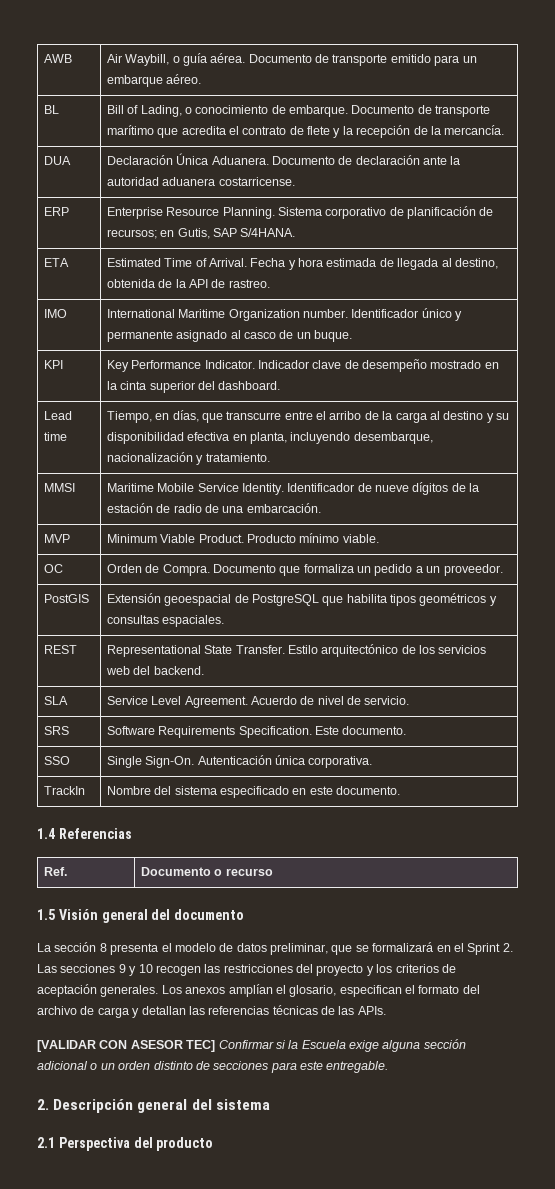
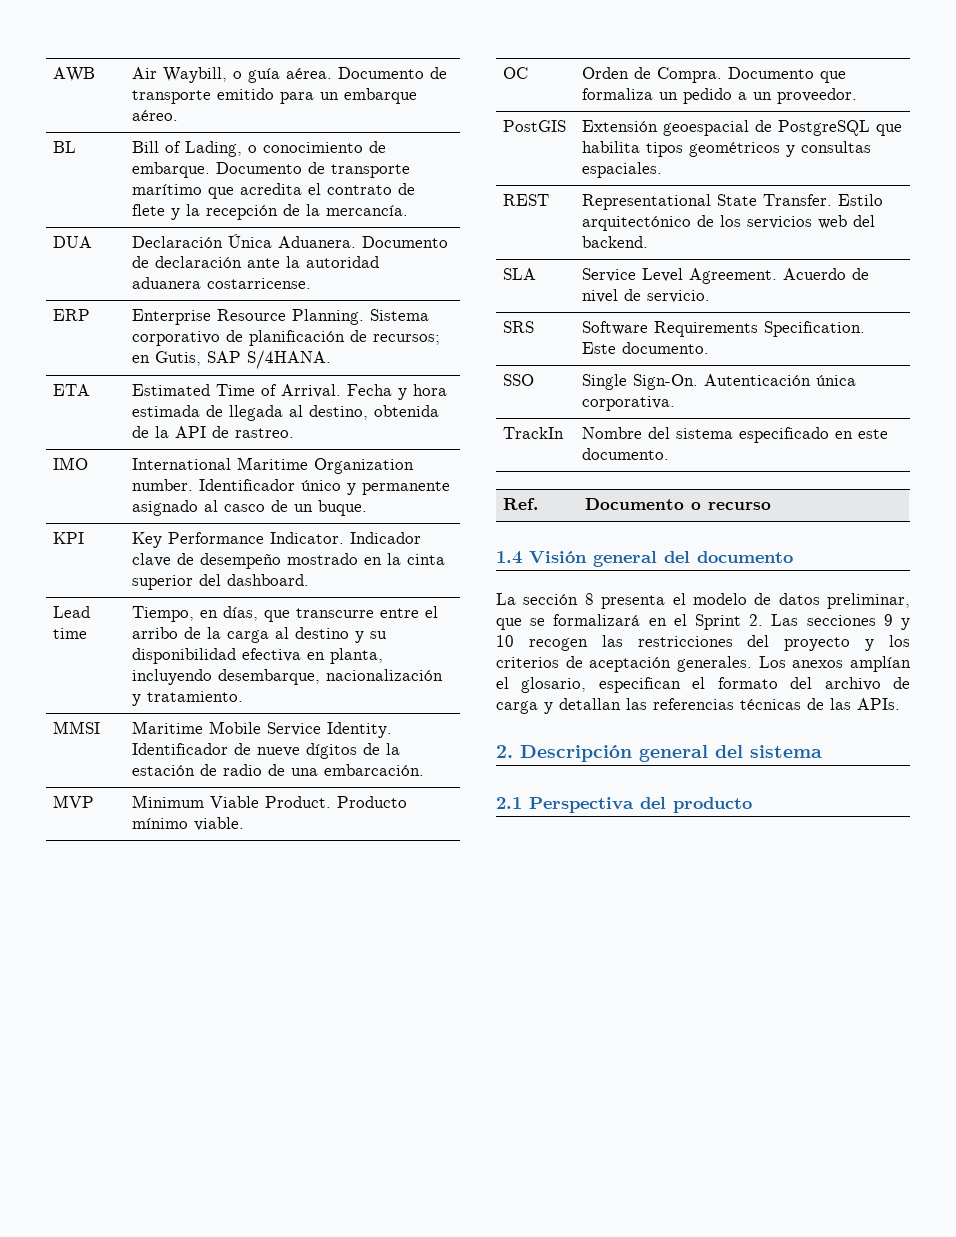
- 1.4 Referencias
- 1.5 Visión general del documento
+ 1.4 Visión general del documento
- [VALIDAR CON ASESOR TEC] Confirmar si la Escuela exige alguna sección adicional o un orden distinto de secciones para este entregable.

